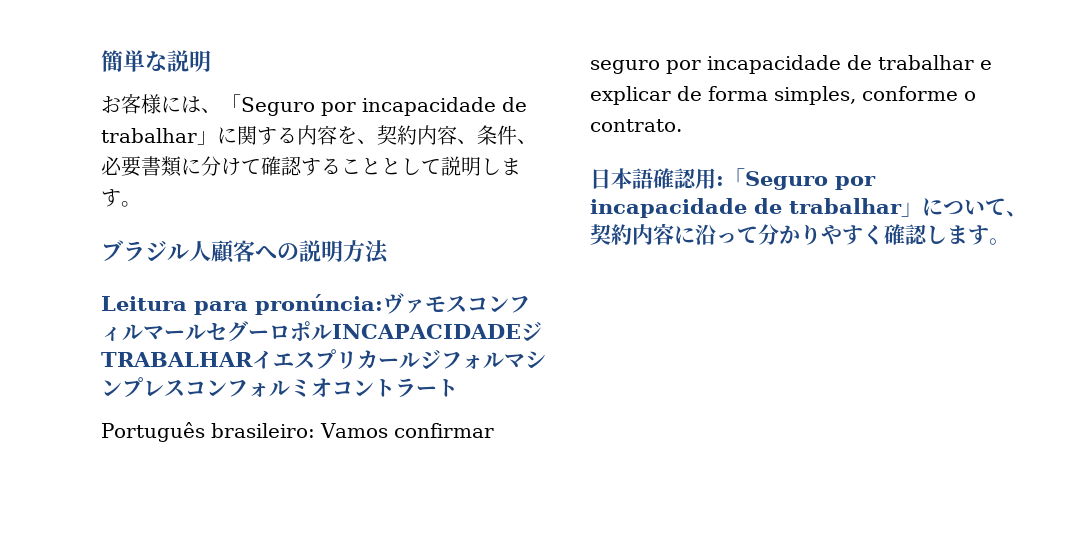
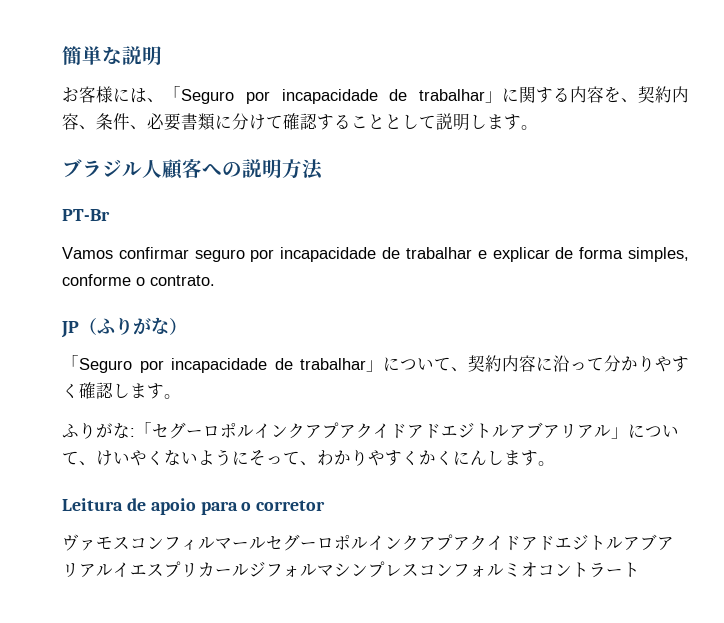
- Leitura para pronúncia:ヴァモスコンフィルマールセグーロポルINCAPACIDADEジTRABALHARイエスプリカールジフォルマシンプレスコンフォルミオコントラート
- Português brasileiro: Vamos confirmar seguro por incapacidade de trabalhar e explicar de forma simples, conforme o contrato.
+ PT-Br
+ Vamos confirmar seguro por incapacidade de trabalhar e explicar de forma simples, conforme o contrato.
- 日本語確認用:「Seguro por incapacidade de trabalhar」について、契約内容に沿って分かりやすく確認します。
+ JP（ふりがな）
+ 「Seguro por incapacidade de trabalhar」について、契約内容に沿って分かりやすく確認します。
+ ふりがな:「セグーロポルインクアプアクイドアドエジトルアブアリアル」について、けいやくないようにそって、わかりやすくかくにんします。
+ Leitura de apoio para o corretor
+ ヴァモスコンフィルマールセグーロポルインクアプアクイドアドエジトルアブアリアルイエスプリカールジフォルマシンプレスコンフォルミオコントラート

